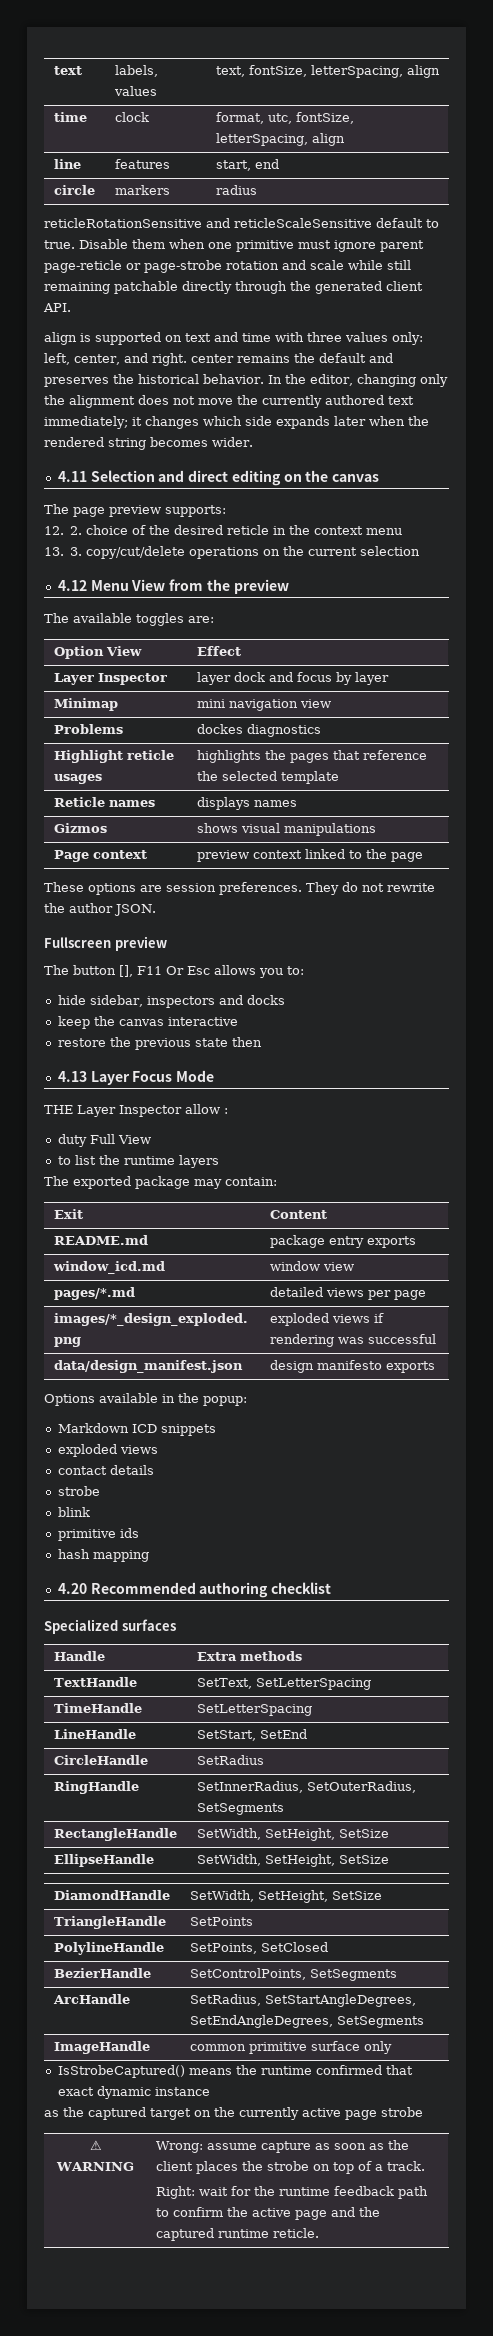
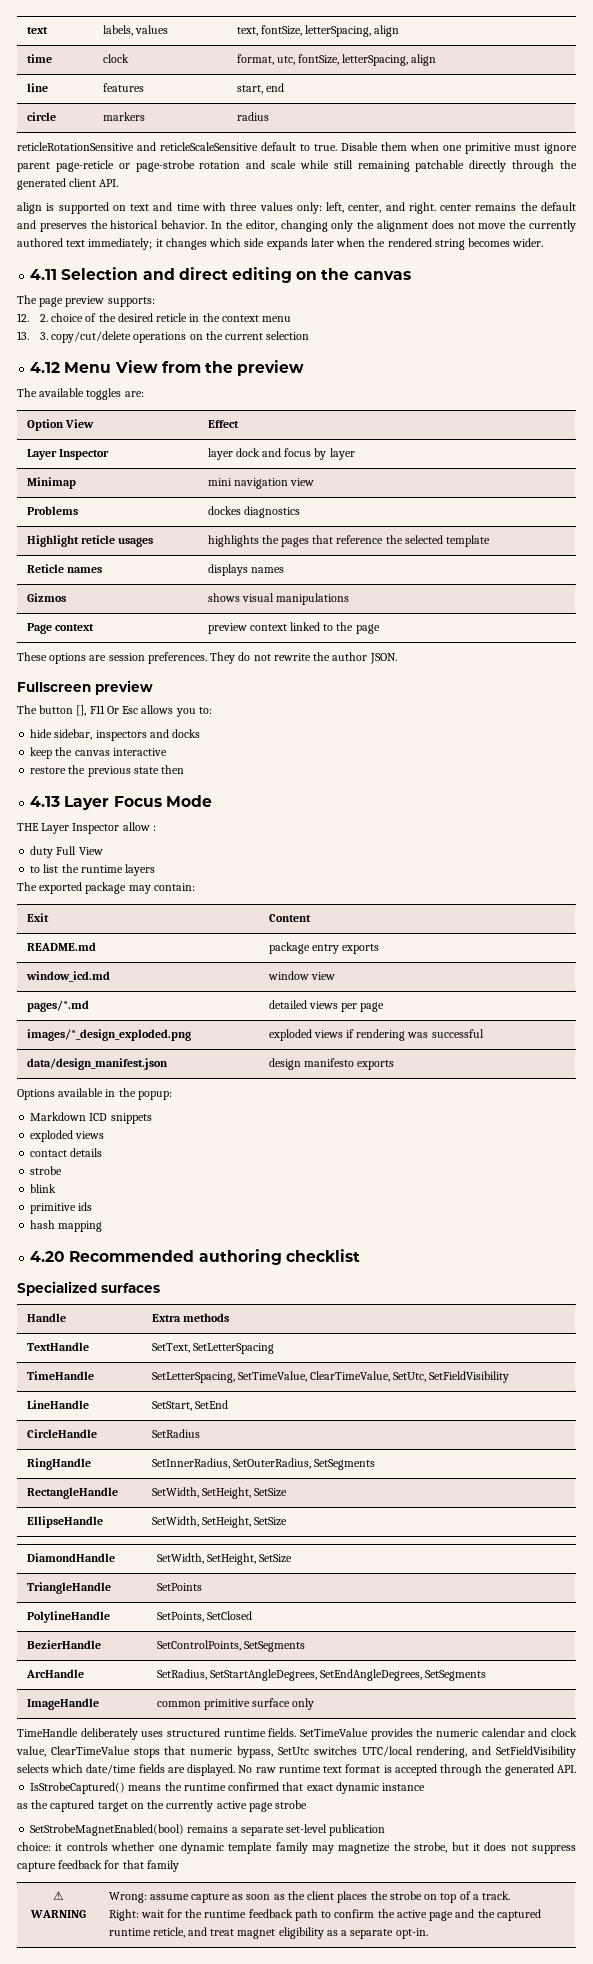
- TimeHandle | SetLetterSpacing
+ TimeHandle | SetLetterSpacing, SetTimeValue, ClearTimeValue, SetUtc, SetFieldVisibility
+ TimeHandle deliberately uses structured runtime fields. SetTimeValue provides the numeric calendar and clock value, ClearTimeValue stops that numeric bypass, SetUtc switches UTC/local rendering, and SetFieldVisibility selects which date/time fields are displayed. No raw runtime text format is accepted through the generated API.
+ SetStrobeMagnetEnabled(bool) remains a separate set-level publication
+ choice: it controls whether one dynamic template family may magnetize the strobe, but it does not suppress capture feedback for that family
- Right: wait for the runtime feedback path to confirm the active page and the captured runtime reticle.
+ Right: wait for the runtime feedback path to confirm the active page and the captured runtime reticle, and treat magnet eligibility as a separate opt-in.

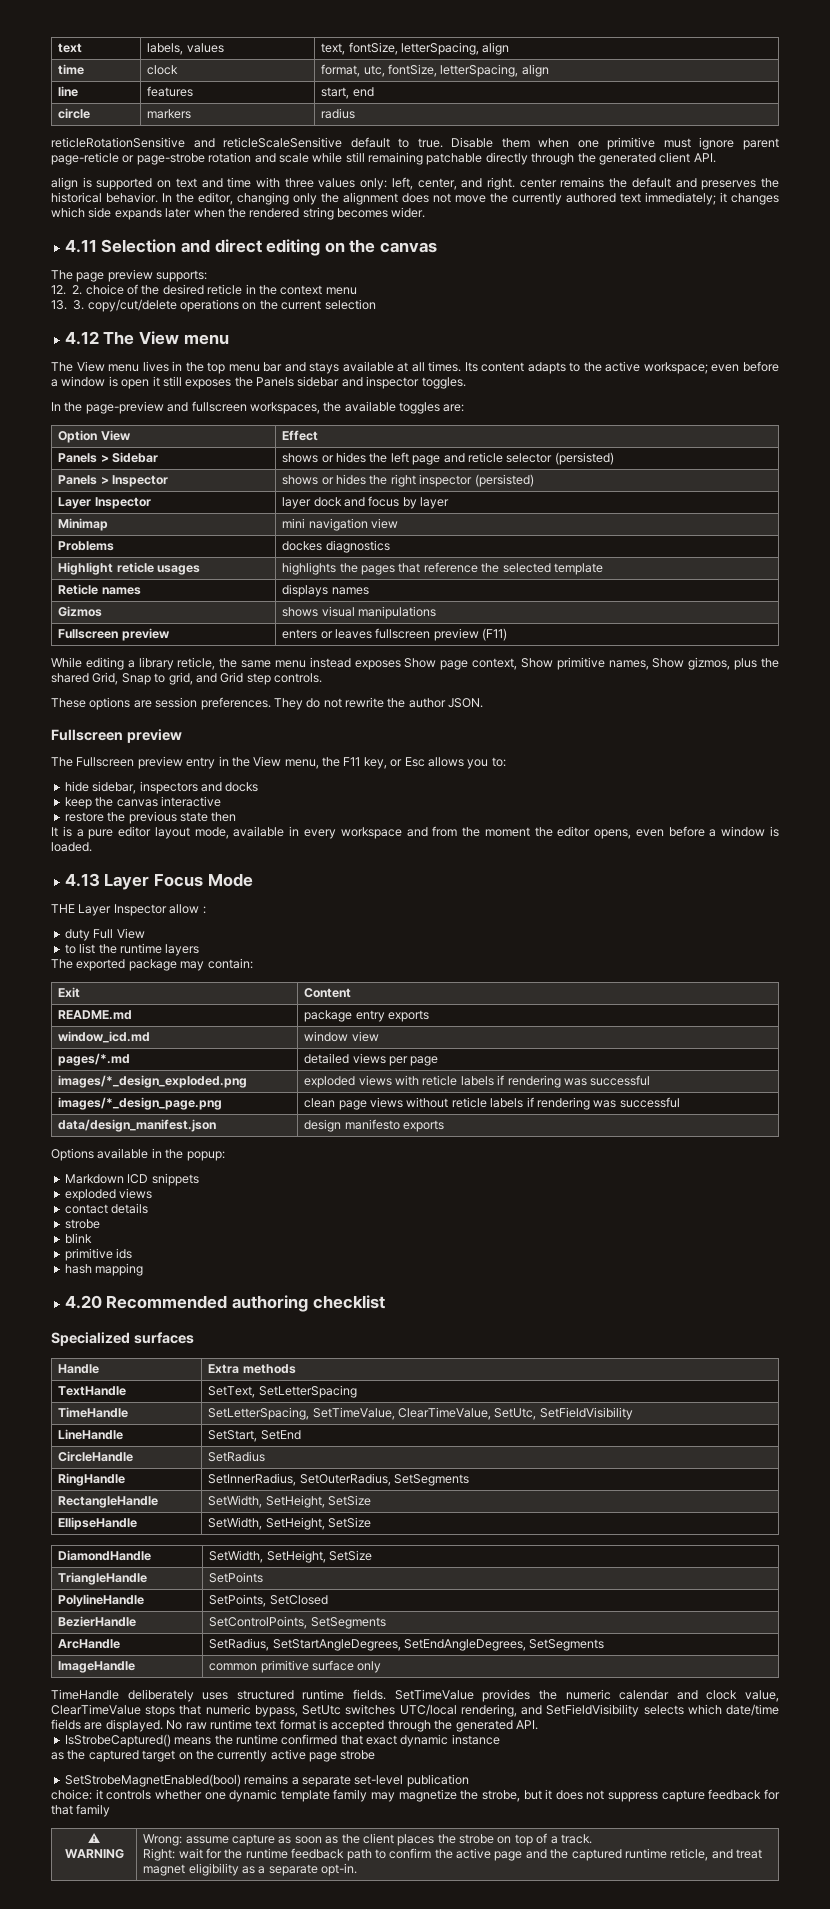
- 4.12 Menu View from the preview
- The available toggles are:
+ 4.12 The View menu
+ The View menu lives in the top menu bar and stays available at all times. Its content adapts to the active workspace; even before a window is open it still exposes the Panels sidebar and inspector toggles.
+ In the page-preview and fullscreen workspaces, the available toggles are:
+ Panels > Sidebar | shows or hides the left page and reticle selector (persisted)
+ Panels > Inspector | shows or hides the right inspector (persisted)
- Page context | preview context linked to the page
+ Fullscreen preview | enters or leaves fullscreen preview (F11)
+ While editing a library reticle, the same menu instead exposes Show page context, Show primitive names, Show gizmos, plus the shared Grid, Snap to grid, and Grid step controls.
- The button [], F11 Or Esc allows you to:
+ The Fullscreen preview entry in the View menu, the F11 key, or Esc allows you to:
+ It is a pure editor layout mode, available in every workspace and from the moment the editor opens, even before a window is loaded.
- images/*_design_exploded.png | exploded views if rendering was successful
+ images/*_design_exploded.png | exploded views with reticle labels if rendering was successful
+ images/*_design_page.png | clean page views without reticle labels if rendering was successful

